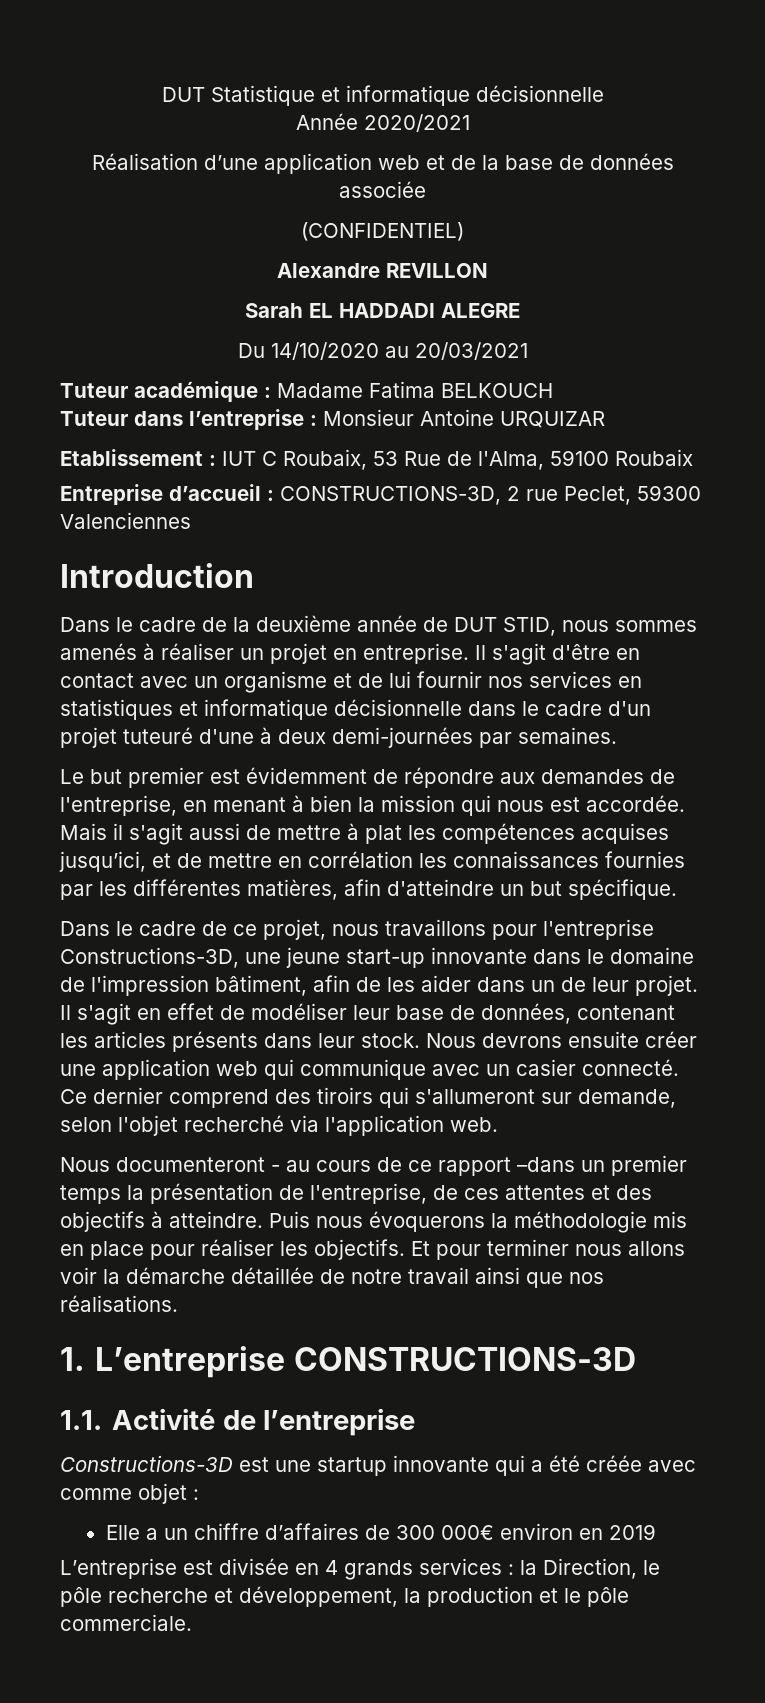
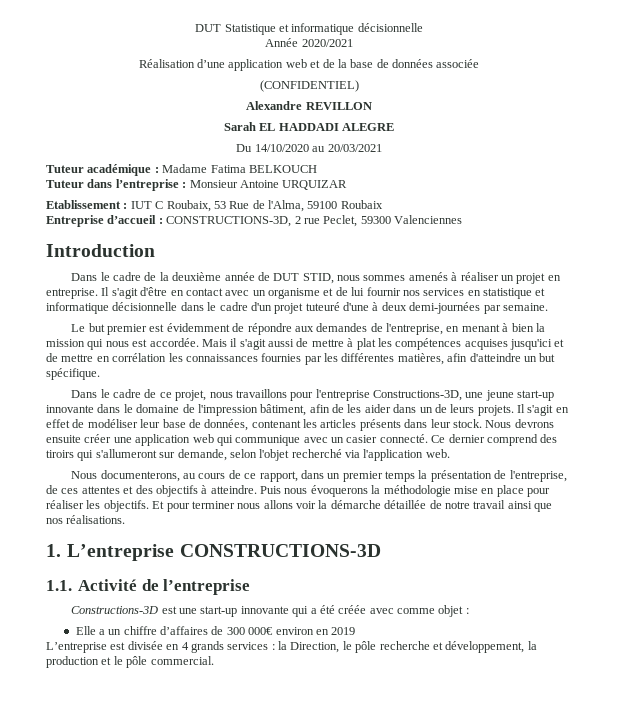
- Il s'agit d'être en contact avec un organisme et de lui fournir nos services en statistiques et informatique décisionnelle dans le cadre d'un projet tuteuré d'une à deux demi-journées par semaines.
+ Il s'agit d'être en contact avec un organisme et de lui fournir nos services en statistique et informatique décisionnelle dans le cadre d'un projet tuteuré d'une à deux demi-journées par semaine.
- Mais il s'agit aussi de mettre à plat les compétences acquises jusqu’ici, et de mettre en corrélation les connaissances fournies par les différentes matières, afin d'atteindre un but spécifique.
+ Mais il s'agit aussi de mettre à plat les compétences acquises jusqu'ici et de mettre en corrélation les connaissances fournies par les différentes matières, afin d'atteindre un but spécifique.
- Dans le cadre de ce projet, nous travaillons pour l'entreprise Constructions-3D, une jeune start-up innovante dans le domaine de l'impression bâtiment, afin de les aider dans un de leur projet.
+ Dans le cadre de ce projet, nous travaillons pour l'entreprise Constructions-3D, une jeune start-up innovante dans le domaine de l'impression bâtiment, afin de les aider dans un de leurs projets.
- Nous documenteront - au cours de ce rapport –dans un premier temps la présentation de l'entreprise, de ces attentes et des objectifs à atteindre.
+ Nous documenterons, au cours de ce rapport, dans un premier temps la présentation de l'entreprise, de ces attentes et des objectifs à atteindre.
- Puis nous évoquerons la méthodologie mis en place pour réaliser les objectifs.
+ Puis nous évoquerons la méthodologie mise en place pour réaliser les objectifs.
- Constructions-3D est une startup innovante qui a été créée avec comme objet :
+ Constructions-3D est une start-up innovante qui a été créée avec comme objet :
- L’entreprise est divisée en 4 grands services : la Direction, le pôle recherche et développement, la production et le pôle commerciale.
+ L’entreprise est divisée en 4 grands services : la Direction, le pôle recherche et développement, la production et le pôle commercial.

